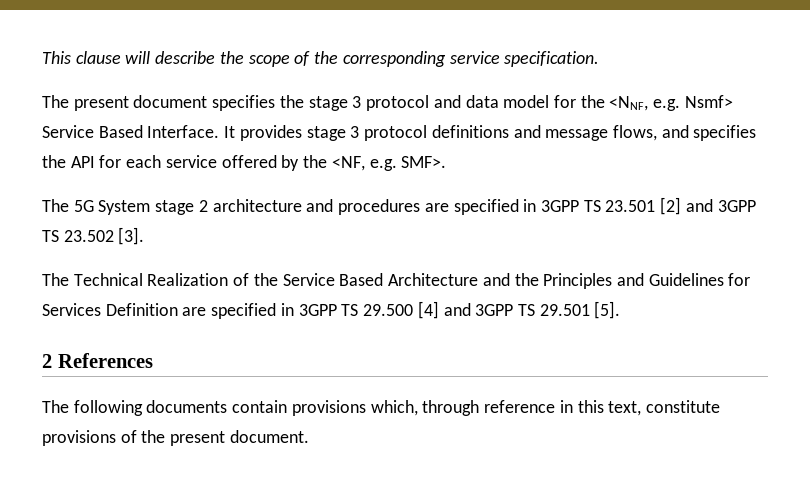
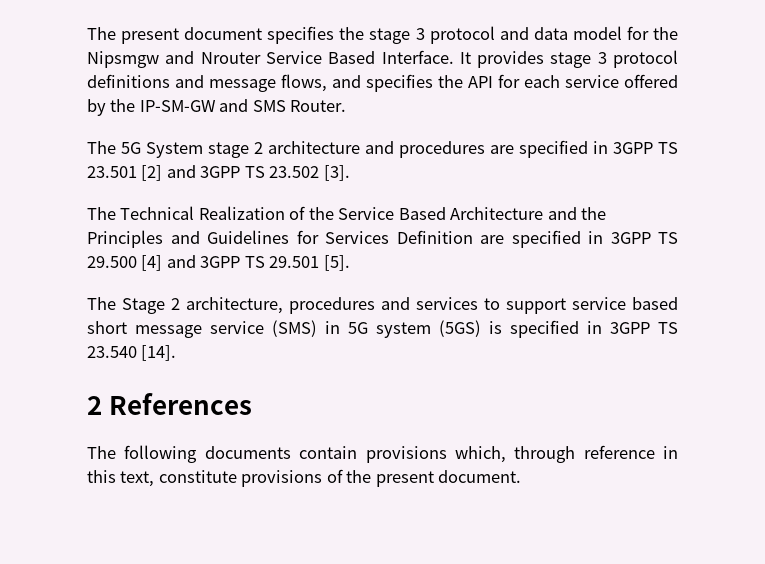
- This clause will describe the scope of the corresponding service specification.
- The present document specifies the stage 3 protocol and data model for the <NNF, e.g. Nsmf> Service Based Interface.
+ The present document specifies the stage 3 protocol and data model for the Nipsmgw and Nrouter Service Based Interface.
- It provides stage 3 protocol definitions and message flows, and specifies the API for each service offered by the <NF, e.g. SMF>.
+ It provides stage 3 protocol definitions and message flows, and specifies the API for each service offered by the IP-SM-GW and SMS Router.
+ The Stage 2 architecture, procedures and services to support service based short message service (SMS) in 5G system (5GS) is specified in 3GPP TS 23.540 [14].

